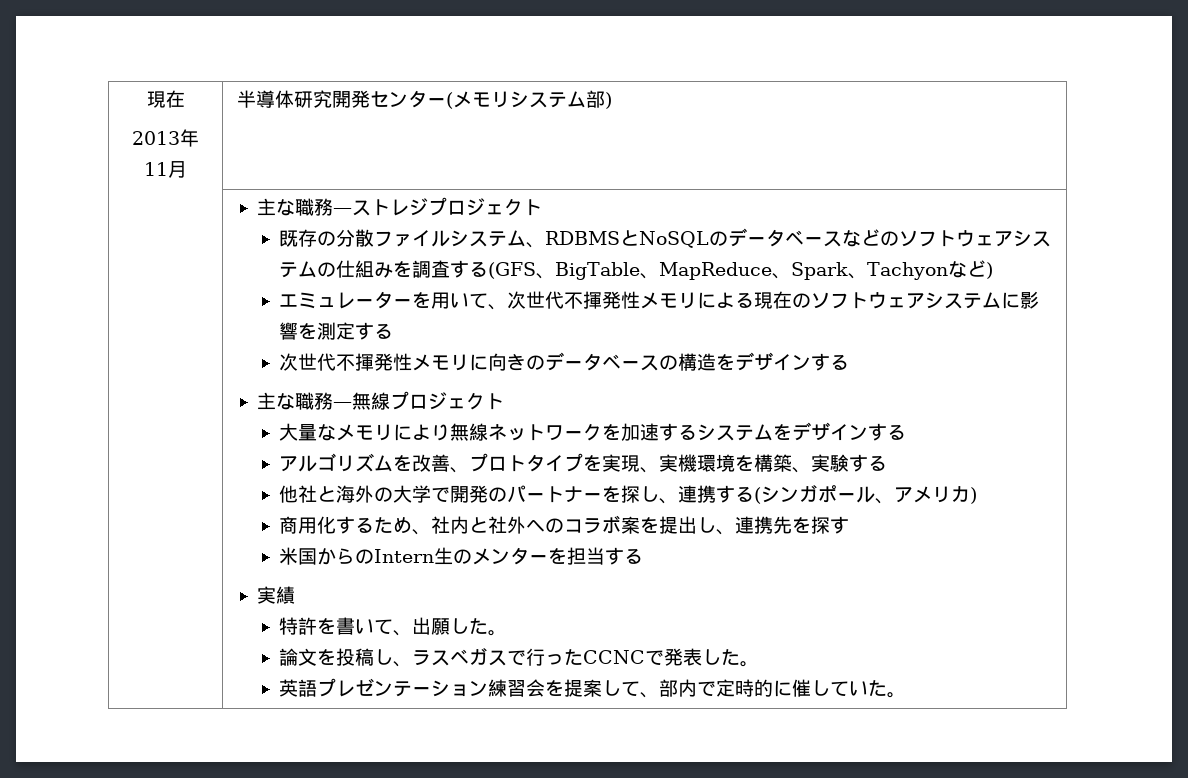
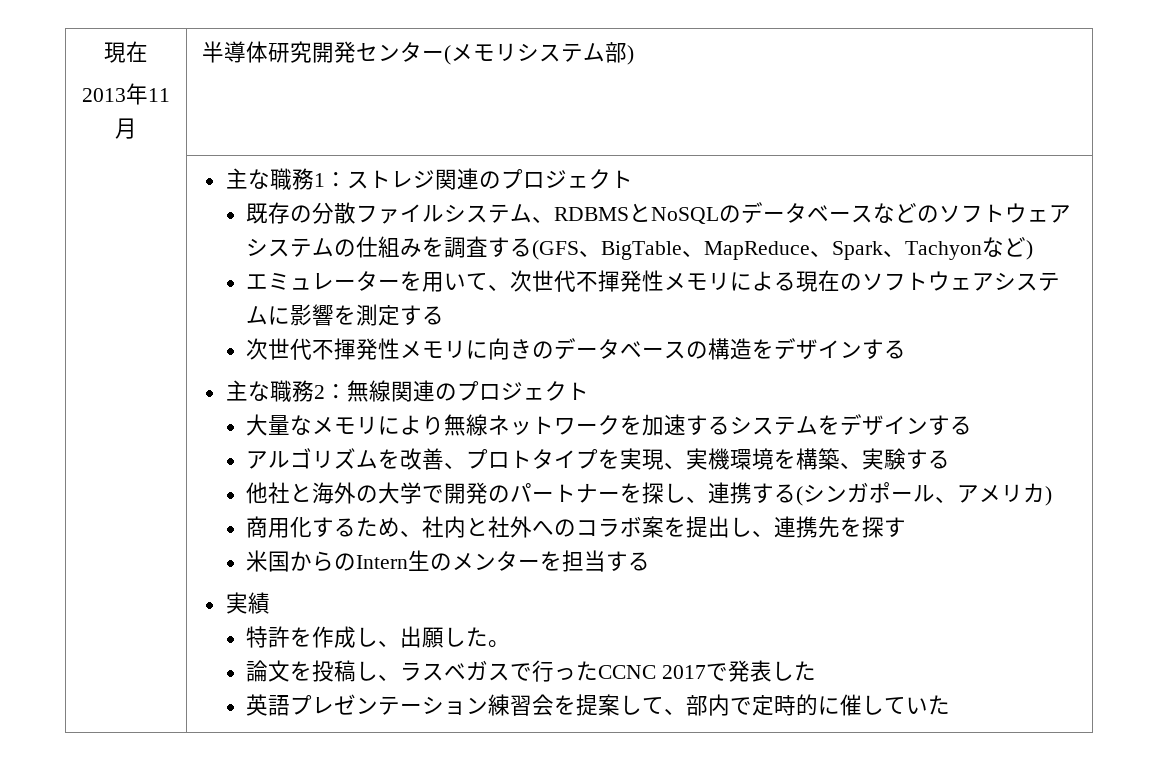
- 主な職務—ストレジプロジェクト
+ 主な職務1：ストレジ関連のプロジェクト
- 主な職務—無線プロジェクト
+ 主な職務2：無線関連のプロジェクト
- 特許を書いて、出願した。
+ 特許を作成し、出願した。
- 論文を投稿し、ラスベガスで行ったCCNCで発表した。
+ 論文を投稿し、ラスベガスで行ったCCNC 2017で発表した
- 英語プレゼンテーション練習会を提案して、部内で定時的に催していた。
+ 英語プレゼンテーション練習会を提案して、部内で定時的に催していた

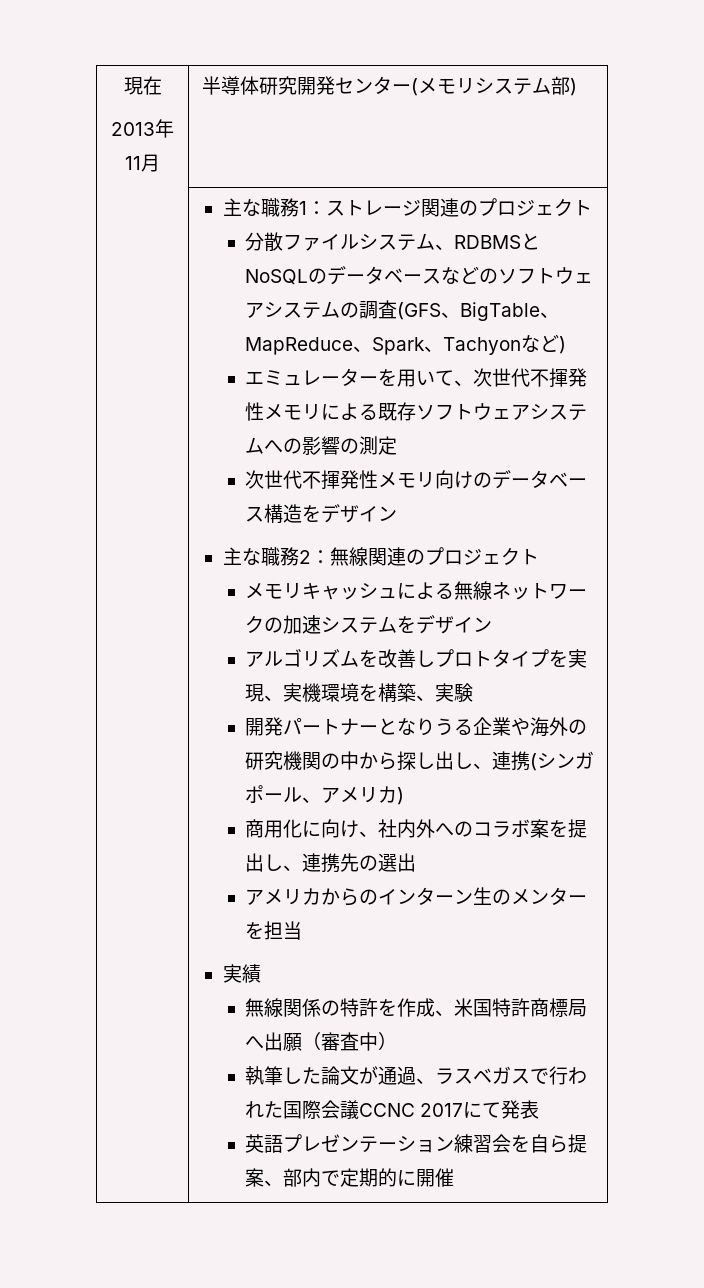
- 主な職務1：ストレジ関連のプロジェクト
+ 主な職務1：ストレージ関連のプロジェクト
- 既存の分散ファイルシステム、RDBMSとNoSQLのデータベースなどのソフトウェアシステムの仕組みを調査する(GFS、BigTable、MapReduce、Spark、Tachyonなど)
+ 分散ファイルシステム、RDBMSとNoSQLのデータベースなどのソフトウェアシステムの調査(GFS、BigTable、MapReduce、Spark、Tachyonなど)
- エミュレーターを用いて、次世代不揮発性メモリによる現在のソフトウェアシステムに影響を測定する
- 次世代不揮発性メモリに向きのデータベースの構造をデザインする
+ エミュレーターを用いて、次世代不揮発性メモリによる既存ソフトウェアシステムへの影響の測定
+ 次世代不揮発性メモリ向けのデータベース構造をデザイン
- 大量なメモリにより無線ネットワークを加速するシステムをデザインする
+ メモリキャッシュによる無線ネットワークの加速システムをデザイン
- アルゴリズムを改善、プロトタイプを実現、実機環境を構築、実験する
- 他社と海外の大学で開発のパートナーを探し、連携する(シンガポール、アメリカ)
+ アルゴリズムを改善しプロトタイプを実現、実機環境を構築、実験
+ 開発パートナーとなりうる企業や海外の研究機関の中から探し出し、連携(シンガポール、アメリカ)
- 商用化するため、社内と社外へのコラボ案を提出し、連携先を探す
- 米国からのIntern生のメンターを担当する
+ 商用化に向け、社内外へのコラボ案を提出し、連携先の選出
+ アメリカからのインターン生のメンターを担当
- 特許を作成し、出願した。
- 論文を投稿し、ラスベガスで行ったCCNC 2017で発表した
+ 無線関係の特許を作成、米国特許商標局へ出願（審査中）
+ 執筆した論文が通過、ラスベガスで行われた国際会議CCNC 2017にて発表
- 英語プレゼンテーション練習会を提案して、部内で定時的に催していた
+ 英語プレゼンテーション練習会を自ら提案、部内で定期的に開催

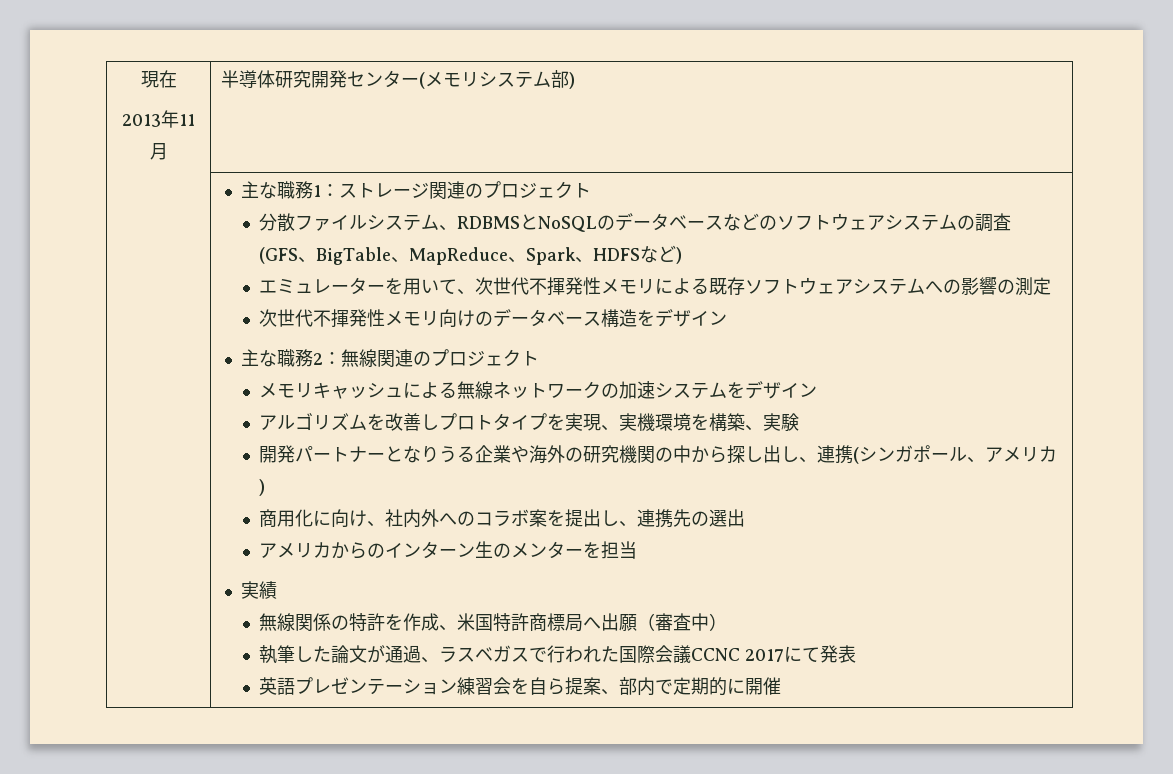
- 分散ファイルシステム、RDBMSとNoSQLのデータベースなどのソフトウェアシステムの調査(GFS、BigTable、MapReduce、Spark、Tachyonなど)
+ 分散ファイルシステム、RDBMSとNoSQLのデータベースなどのソフトウェアシステムの調査(GFS、BigTable、MapReduce、Spark、HDFSなど)

